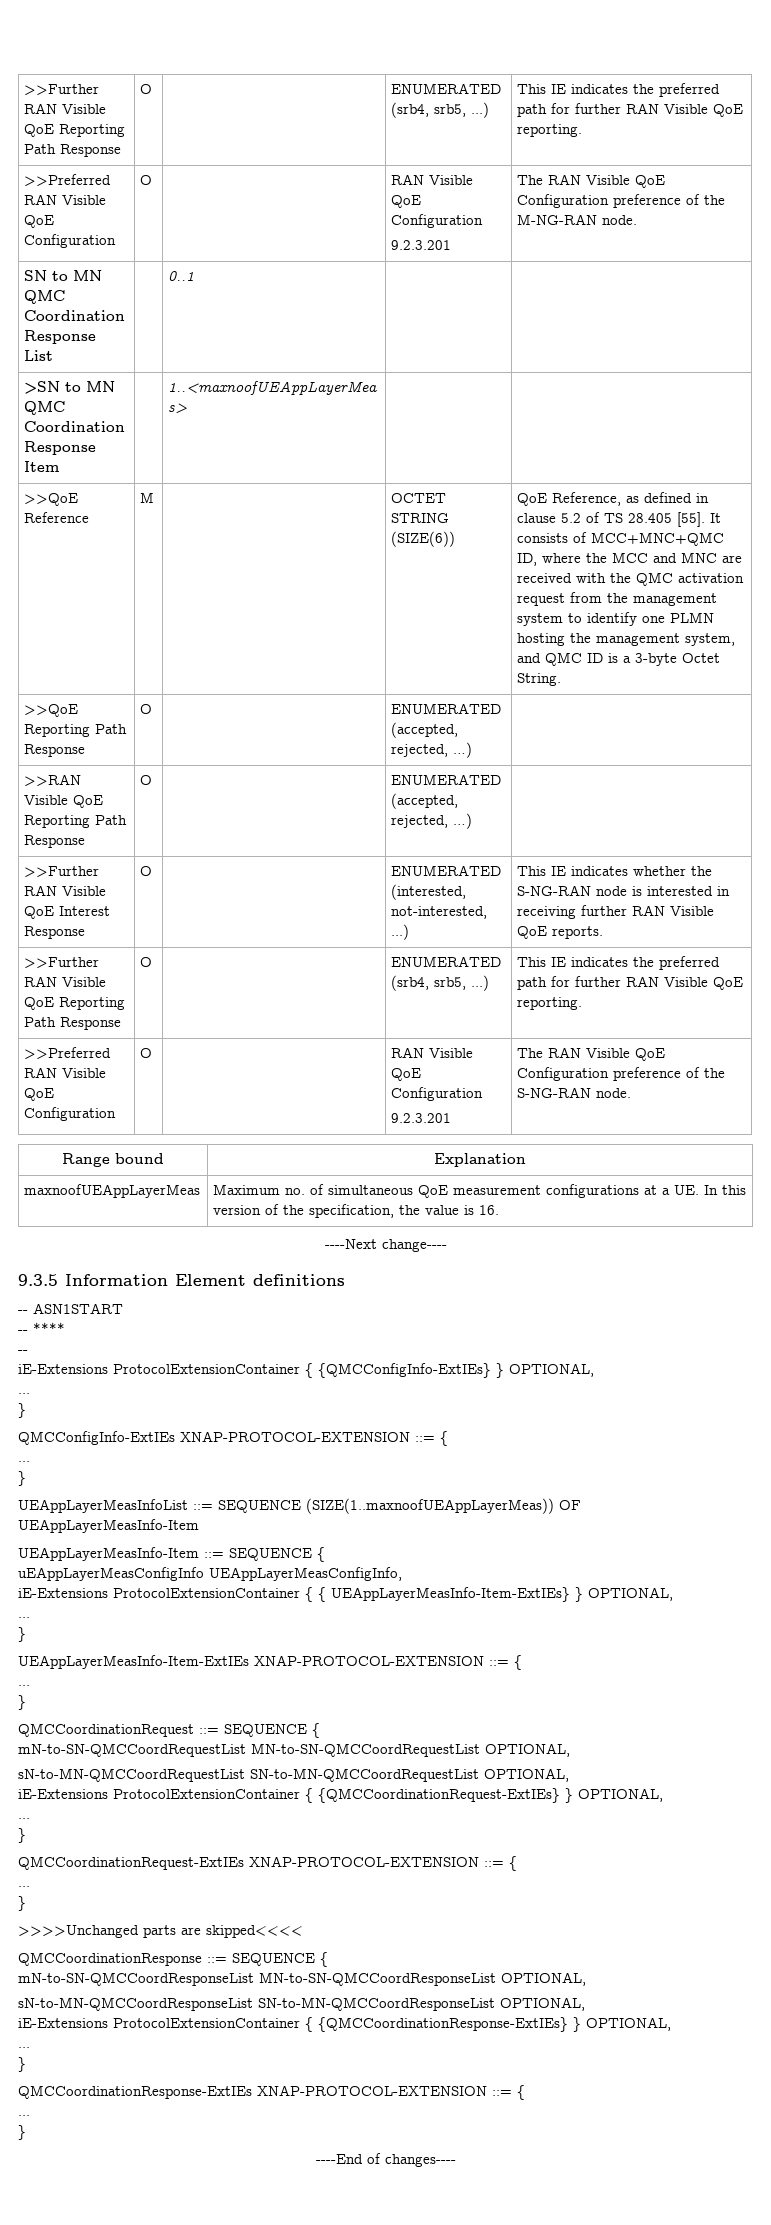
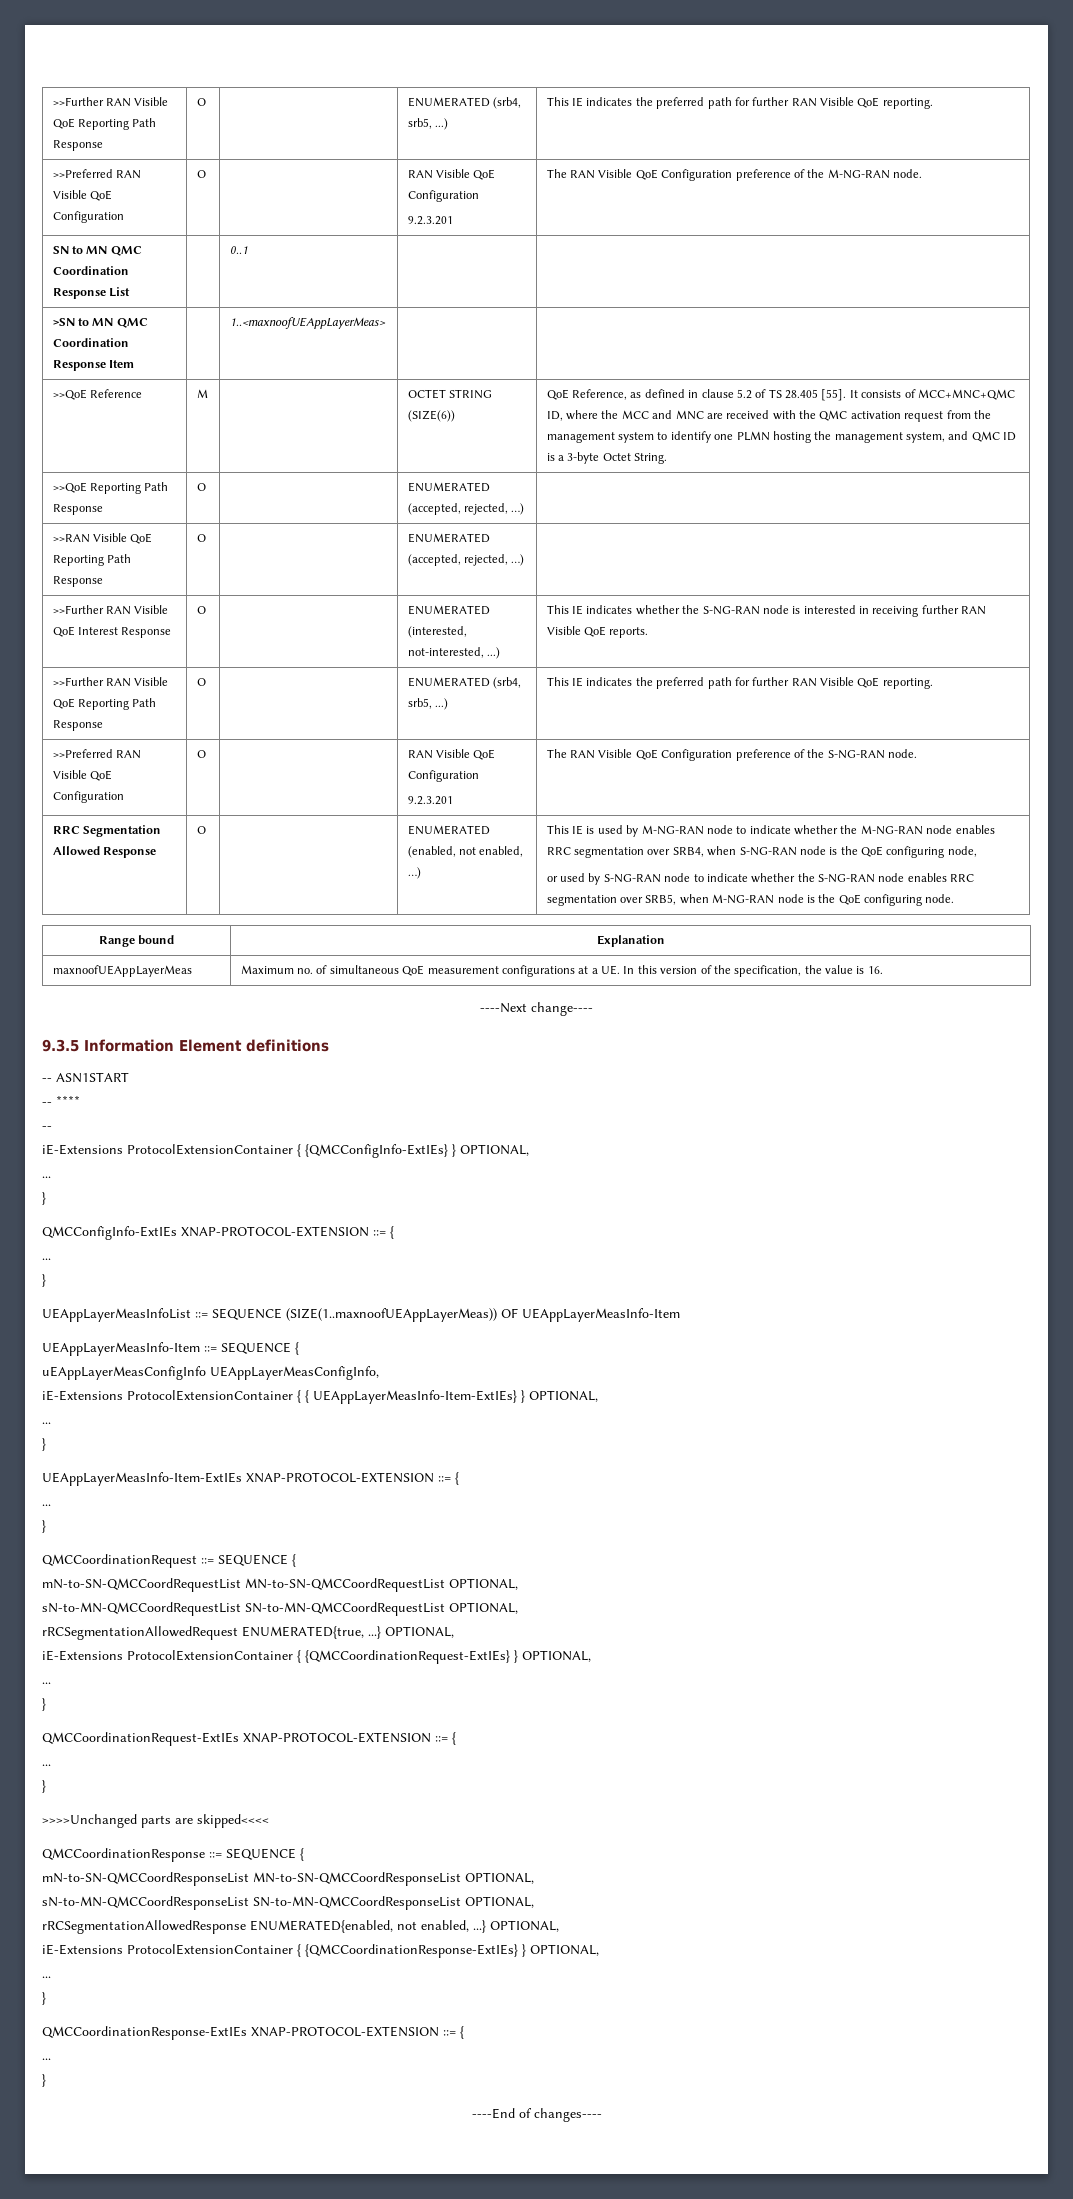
+ RRC Segmentation Allowed Response | O | | ENUMERATED (enabled, not enabled, …) | This IE is used by M-NG-RAN node to indicate whether the M-NG-RAN node enables RRC segmentation over SRB4, when S-NG-RAN node is the QoE configuring node,
+ or used by S-NG-RAN node to indicate whether the S-NG-RAN node enables RRC segmentation over SRB5, when M-NG-RAN node is the QoE configuring node.
+ rRCSegmentationAllowedRequest ENUMERATED{true, ...} OPTIONAL,
+ rRCSegmentationAllowedResponse ENUMERATED{enabled, not enabled, ...} OPTIONAL,

